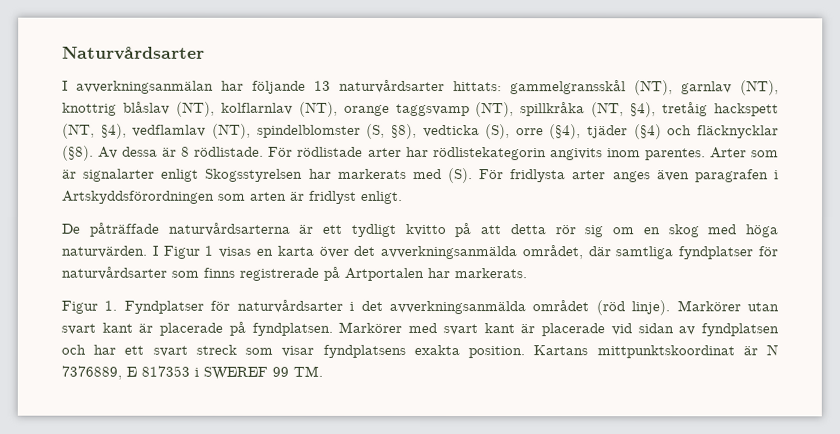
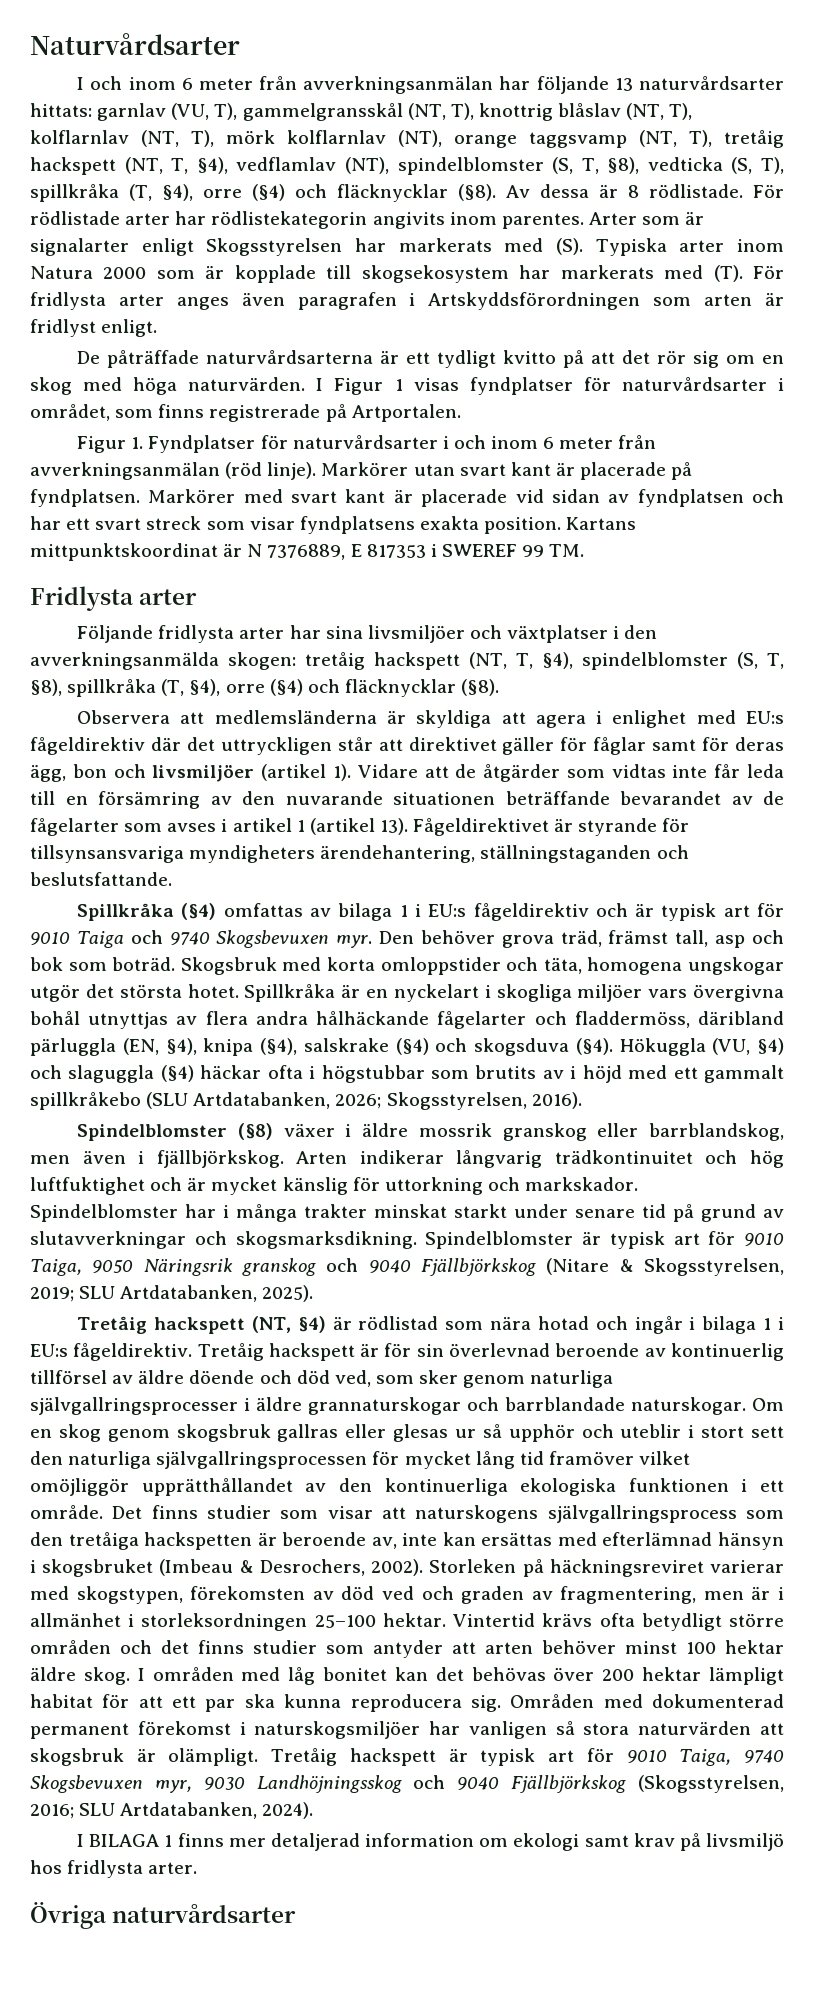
- I avverkningsanmälan har följande 13 naturvårdsarter hittats: gammelgransskål (NT), garnlav (NT), knottrig blåslav (NT), kolflarnlav (NT), orange taggsvamp (NT), spillkråka (NT, §4), tretåig hackspett (NT, §4), vedflamlav (NT), spindelblomster (S, §8), vedticka (S), orre (§4), tjäder (§4) och fläcknycklar (§8).
+ I och inom 6 meter från avverkningsanmälan har följande 13 naturvårdsarter hittats: garnlav (VU, T), gammelgransskål (NT, T), knottrig blåslav (NT, T), kolflarnlav (NT, T), mörk kolflarnlav (NT), orange taggsvamp (NT, T), tretåig hackspett (NT, T, §4), vedflamlav (NT), spindelblomster (S, T, §8), vedticka (S, T), spillkråka (T, §4), orre (§4) och fläcknycklar (§8).
- Arter som är signalarter enligt Skogsstyrelsen har markerats med (S). För fridlysta arter anges även paragrafen i Artskyddsförordningen som arten är fridlyst enligt.
+ Arter som är signalarter enligt Skogsstyrelsen har markerats med (S). Typiska arter inom Natura 2000 som är kopplade till skogsekosystem har markerats med (T). För fridlysta arter anges även paragrafen i Artskyddsförordningen som arten är fridlyst enligt.
- De påträffade naturvårdsarterna är ett tydligt kvitto på att detta rör sig om en skog med höga naturvärden.
+ De påträffade naturvårdsarterna är ett tydligt kvitto på att det rör sig om en skog med höga naturvärden.
- I Figur 1 visas en karta över det avverkningsanmälda området, där samtliga fyndplatser för naturvårdsarter som finns registrerade på Artportalen har markerats.
+ I Figur 1 visas fyndplatser för naturvårdsarter i området, som finns registrerade på Artportalen.
- Figur 1. Fyndplatser för naturvårdsarter i det avverkningsanmälda området (röd linje).
+ Figur 1. Fyndplatser för naturvårdsarter i och inom 6 meter från avverkningsanmälan (röd linje).
+ Fridlysta arter
+ Följande fridlysta arter har sina livsmiljöer och växtplatser i den avverkningsanmälda skogen: tretåig hackspett (NT, T, §4), spindelblomster (S, T, §8), spillkråka (T, §4), orre (§4) och fläcknycklar (§8).
+ Observera att medlemsländerna är skyldiga att agera i enlighet med EU:s fågeldirektiv där det uttryckligen står att direktivet gäller för fåglar samt för deras ägg, bon och livsmiljöer (artikel 1). Vidare att de åtgärder som vidtas inte får leda till en försämring av den nuvarande situationen beträffande bevarandet av de fågelarter som avses i artikel 1 (artikel 13). Fågeldirektivet är styrande för tillsynsansvariga myndigheters ärendehantering, ställningstaganden och beslutsfattande.
+ Spillkråka (§4) omfattas av bilaga 1 i EU:s fågeldirektiv och är typisk art för 9010 Taiga och 9740 Skogsbevuxen myr. Den behöver grova träd, främst tall, asp och bok som boträd. Skogsbruk med korta omloppstider och täta, homogena ungskogar utgör det största hotet. Spillkråka är en nyckelart i skogliga miljöer vars övergivna bohål utnyttjas av flera andra hålhäckande fågelarter och fladdermöss, däribland pärluggla (EN, §4), knipa (§4), salskrake (§4) och skogsduva (§4). Hökuggla (VU, §4) och slaguggla (§4) häckar ofta i högstubbar som brutits av i höjd med ett gammalt spillkråkebo (SLU Artdatabanken, 2026; Skogsstyrelsen, 2016).
+ Spindelblomster (§8) växer i äldre mossrik granskog eller barrblandskog, men även i fjällbjörkskog. Arten indikerar långvarig trädkontinuitet och hög luftfuktighet och är mycket känslig för uttorkning och markskador. Spindelblomster har i många trakter minskat starkt under senare tid på grund av slutavverkningar och skogsmarksdikning. Spindelblomster är typisk art för 9010 Taiga, 9050 Näringsrik granskog och 9040 Fjällbjörkskog (Nitare & Skogsstyrelsen, 2019; SLU Artdatabanken, 2025).
+ Tretåig hackspett (NT, §4) är rödlistad som nära hotad och ingår i bilaga 1 i EU:s fågeldirektiv. Tretåig hackspett är för sin överlevnad beroende av kontinuerlig tillförsel av äldre döende och död ved, som sker genom naturliga självgallringsprocesser i äldre grannaturskogar och barrblandade naturskogar. Om en skog genom skogsbruk gallras eller glesas ur så upphör och uteblir i stort sett den naturliga självgallringsprocessen för mycket lång tid framöver vilket omöjliggör upprätthållandet av den kontinuerliga ekologiska funktionen i ett område. Det finns studier som visar att naturskogens självgallringsprocess som den tretåiga hackspetten är beroende av, inte kan ersättas med efterlämnad hänsyn i skogsbruket (Imbeau & Desrochers, 2002). Storleken på häckningsreviret varierar med skogstypen, förekomsten av död ved och graden av fragmentering, men är i allmänhet i storleksordningen 25–100 hektar. Vintertid krävs ofta betydligt större områden och det finns studier som antyder att arten behöver minst 100 hektar äldre skog. I områden med låg bonitet kan det behövas över 200 hektar lämpligt habitat för att ett par ska kunna reproducera sig. Områden med dokumenterad permanent förekomst i naturskogsmiljöer har vanligen så stora naturvärden att skogsbruk är olämpligt. Tretåig hackspett är typisk art för 9010 Taiga, 9740 Skogsbevuxen myr, 9030 Landhöjningsskog och 9040 Fjällbjörkskog (Skogsstyrelsen, 2016; SLU Artdatabanken, 2024).
+ I BILAGA 1 finns mer detaljerad information om ekologi samt krav på livsmiljö hos fridlysta arter.
+ Övriga naturvårdsarter

